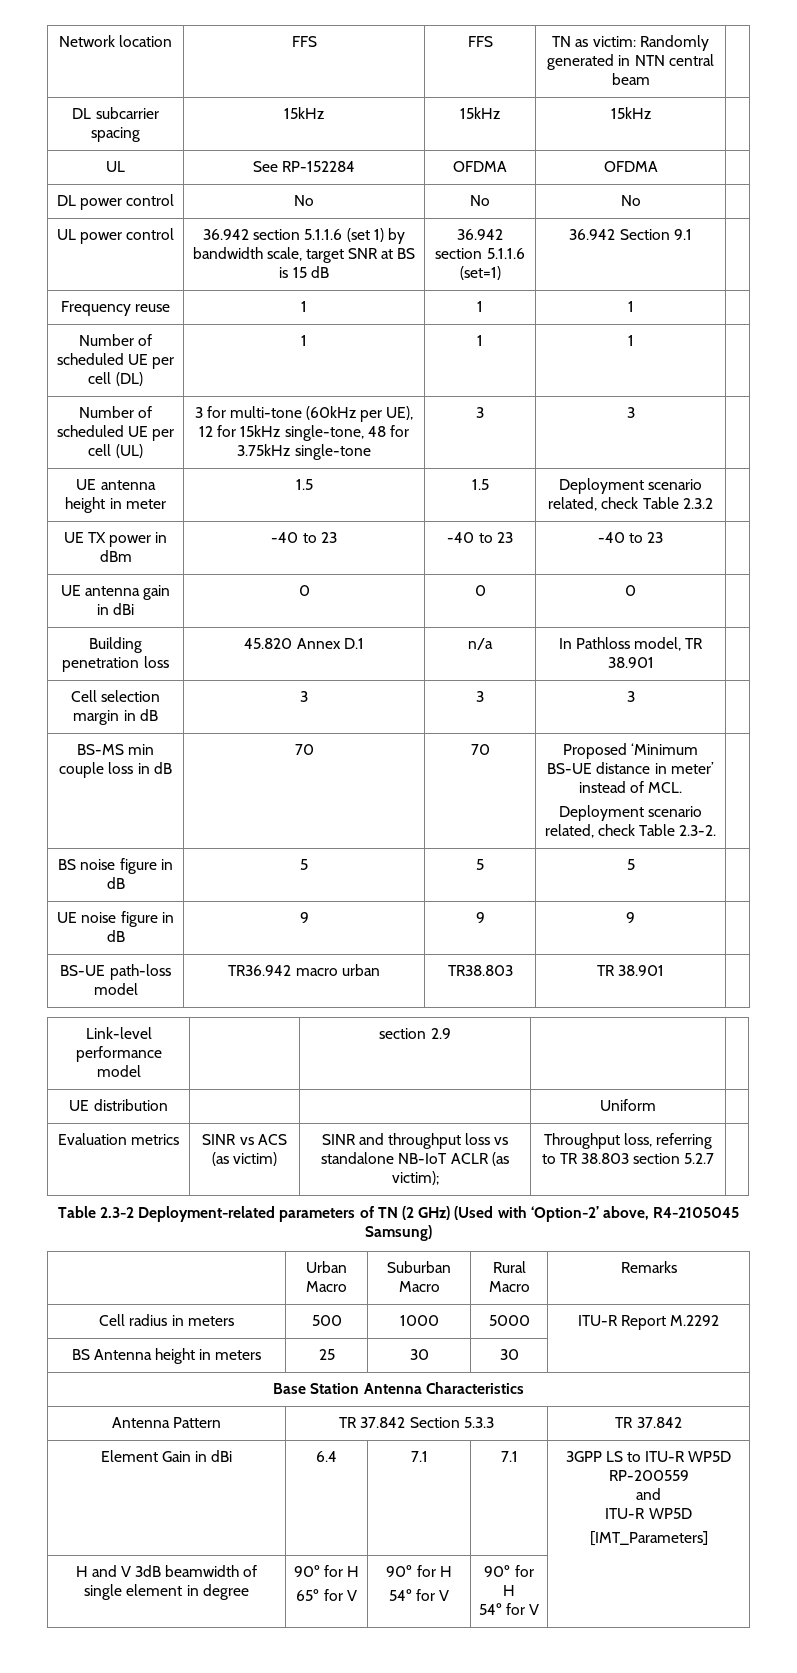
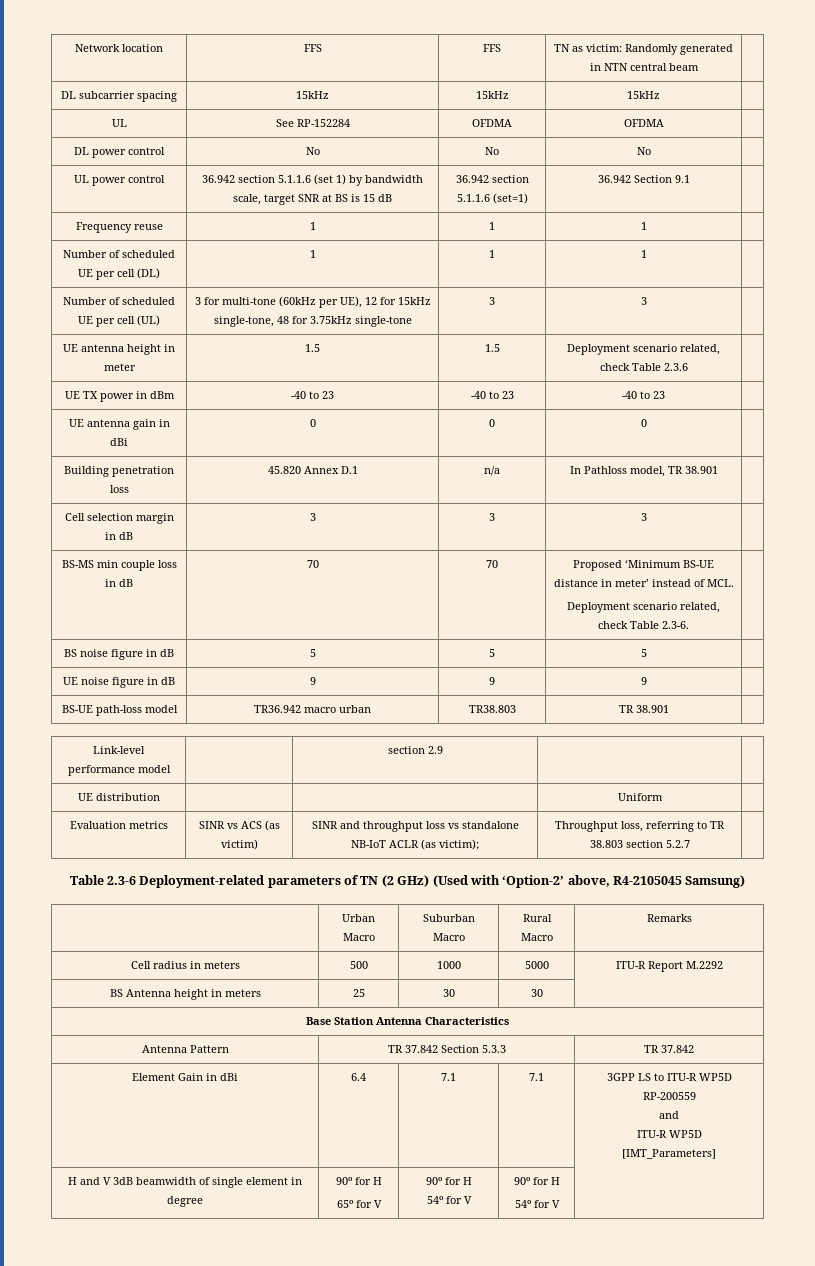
- UE antenna height in meter | 1.5 | 1.5 | Deployment scenario related, check Table 2.3.2 |
+ UE antenna height in meter | 1.5 | 1.5 | Deployment scenario related, check Table 2.3.6 |
  BS-MS min couple loss in dB | 70 | 70 | Proposed ‘Minimum BS-UE distance in meter’ instead of MCL.
- Deployment scenario related, check Table 2.3-2. |
+ Deployment scenario related, check Table 2.3-6. |
- Table 2.3-2 Deployment-related parameters of TN (2 GHz) (Used with ‘Option-2’ above, R4-2105045 Samsung)
+ Table 2.3-6 Deployment-related parameters of TN (2 GHz) (Used with ‘Option-2’ above, R4-2105045 Samsung)

